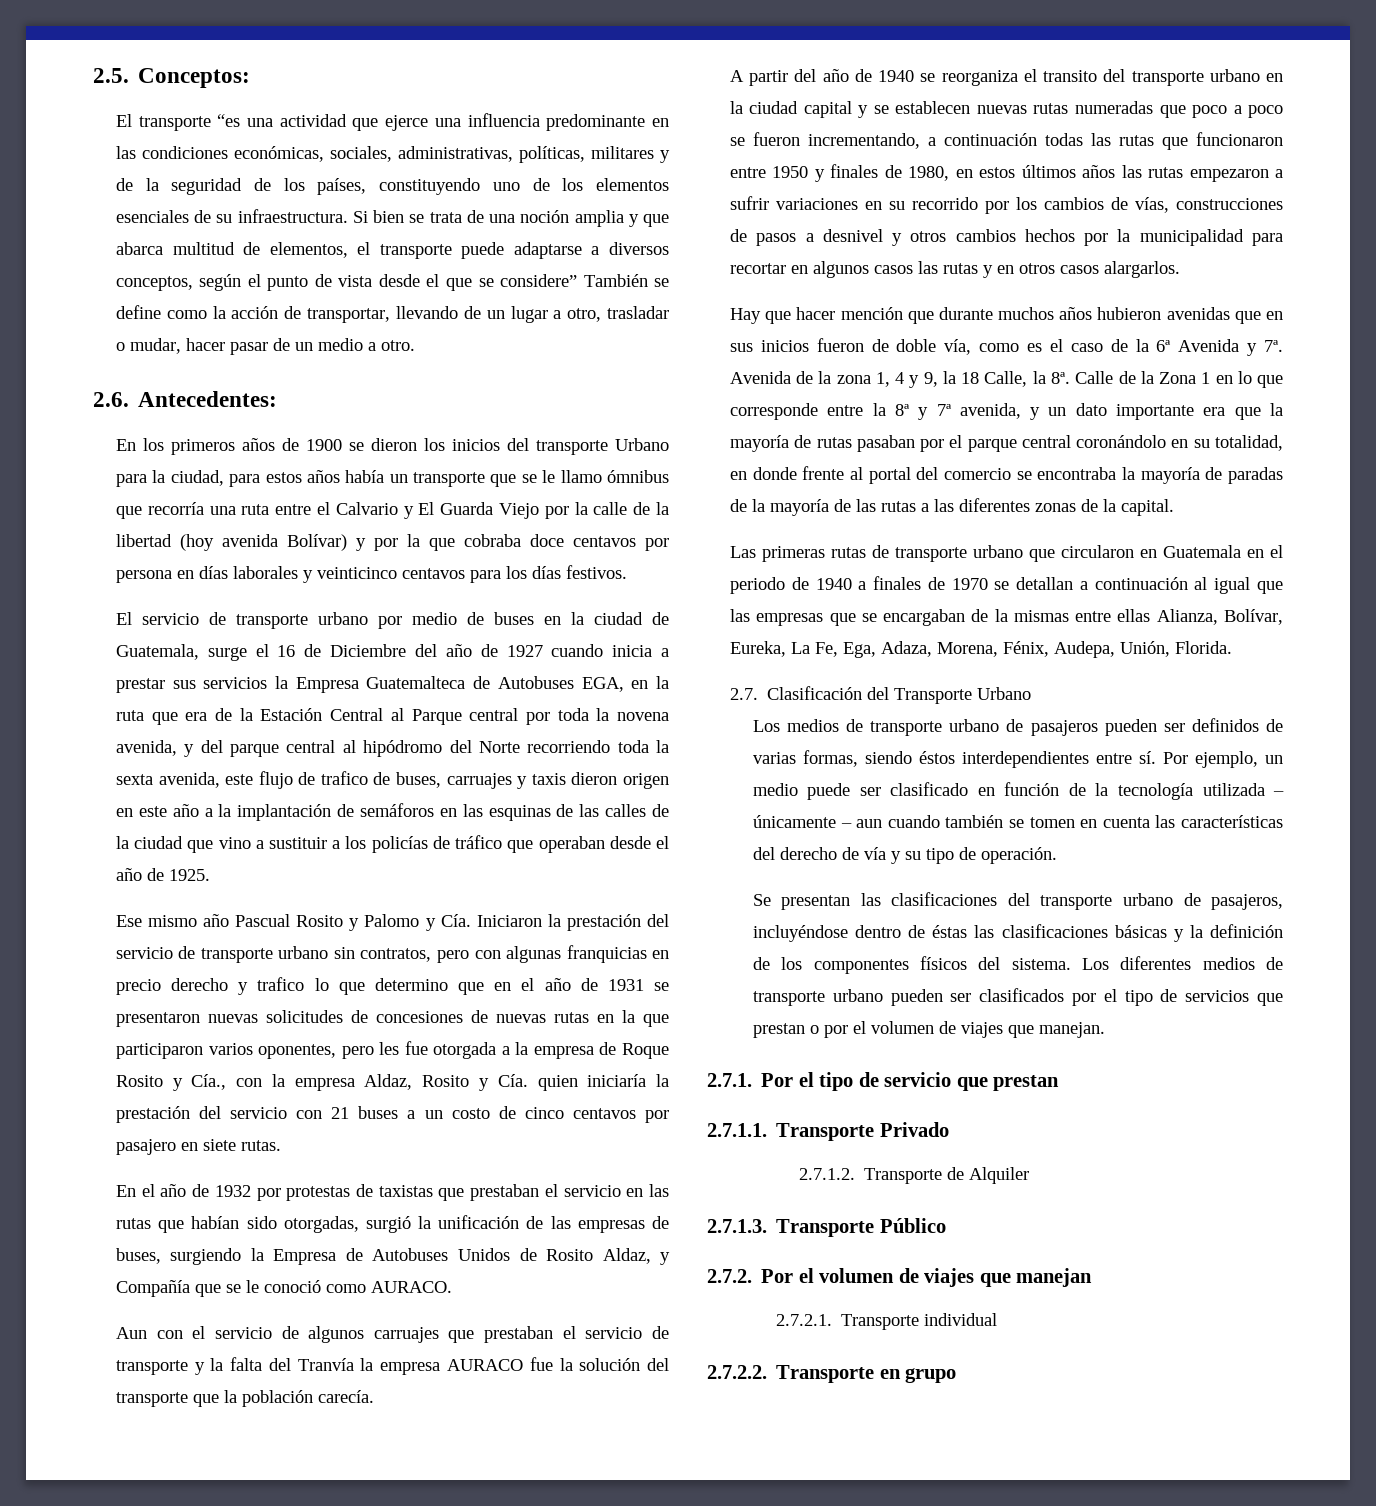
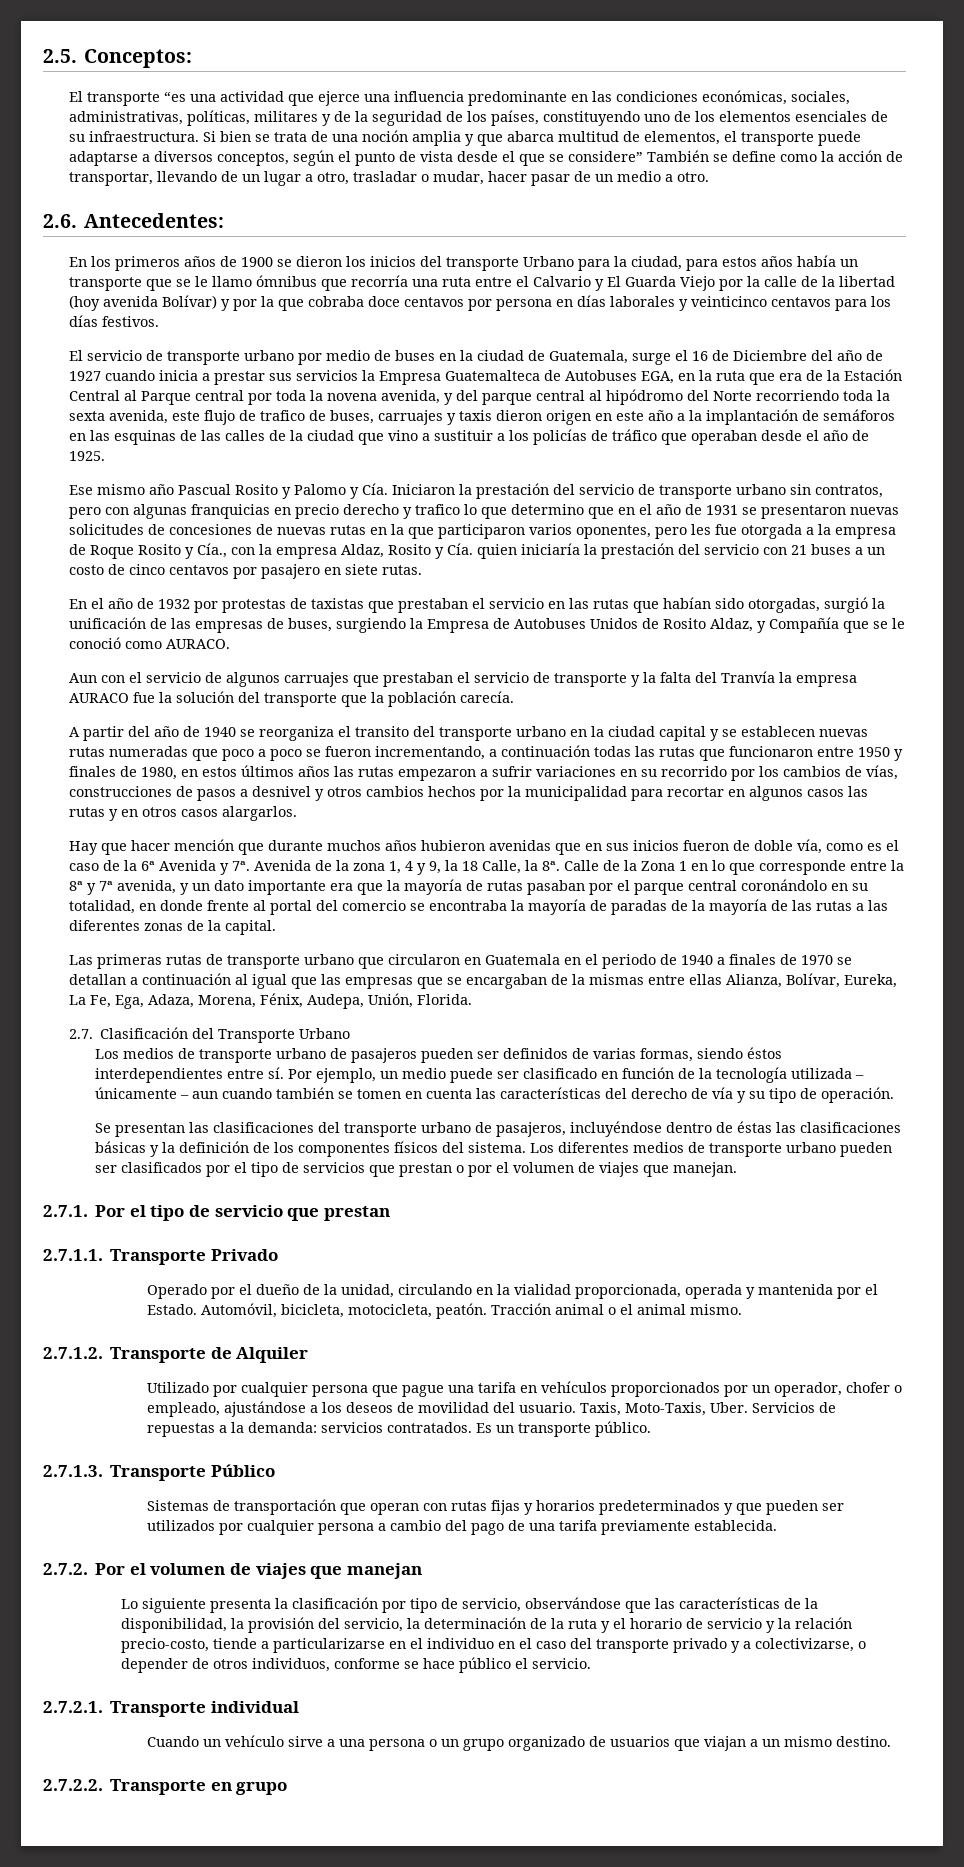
+ Operado por el dueño de la unidad, circulando en la vialidad proporcionada, operada y mantenida por el Estado. Automóvil, bicicleta, motocicleta, peatón. Tracción animal o el animal mismo.
  2.7.1.2. Transporte de Alquiler
+ Utilizado por cualquier persona que pague una tarifa en vehículos proporcionados por un operador, chofer o empleado, ajustándose a los deseos de movilidad del usuario. Taxis, Moto-Taxis, Uber. Servicios de repuestas a la demanda: servicios contratados. Es un transporte público.
  2.7.1.3. Transporte Público
+ Sistemas de transportación que operan con rutas fijas y horarios predeterminados y que pueden ser utilizados por cualquier persona a cambio del pago de una tarifa previamente establecida.
+ Lo siguiente presenta la clasificación por tipo de servicio, observándose que las características de la disponibilidad, la provisión del servicio, la determinación de la ruta y el horario de servicio y la relación precio-costo, tiende a particularizarse en el individuo en el caso del transporte privado y a colectivizarse, o depender de otros individuos, conforme se hace público el servicio.
  2.7.2.1. Transporte individual
+ Cuando un vehículo sirve a una persona o un grupo organizado de usuarios que viajan a un mismo destino.

